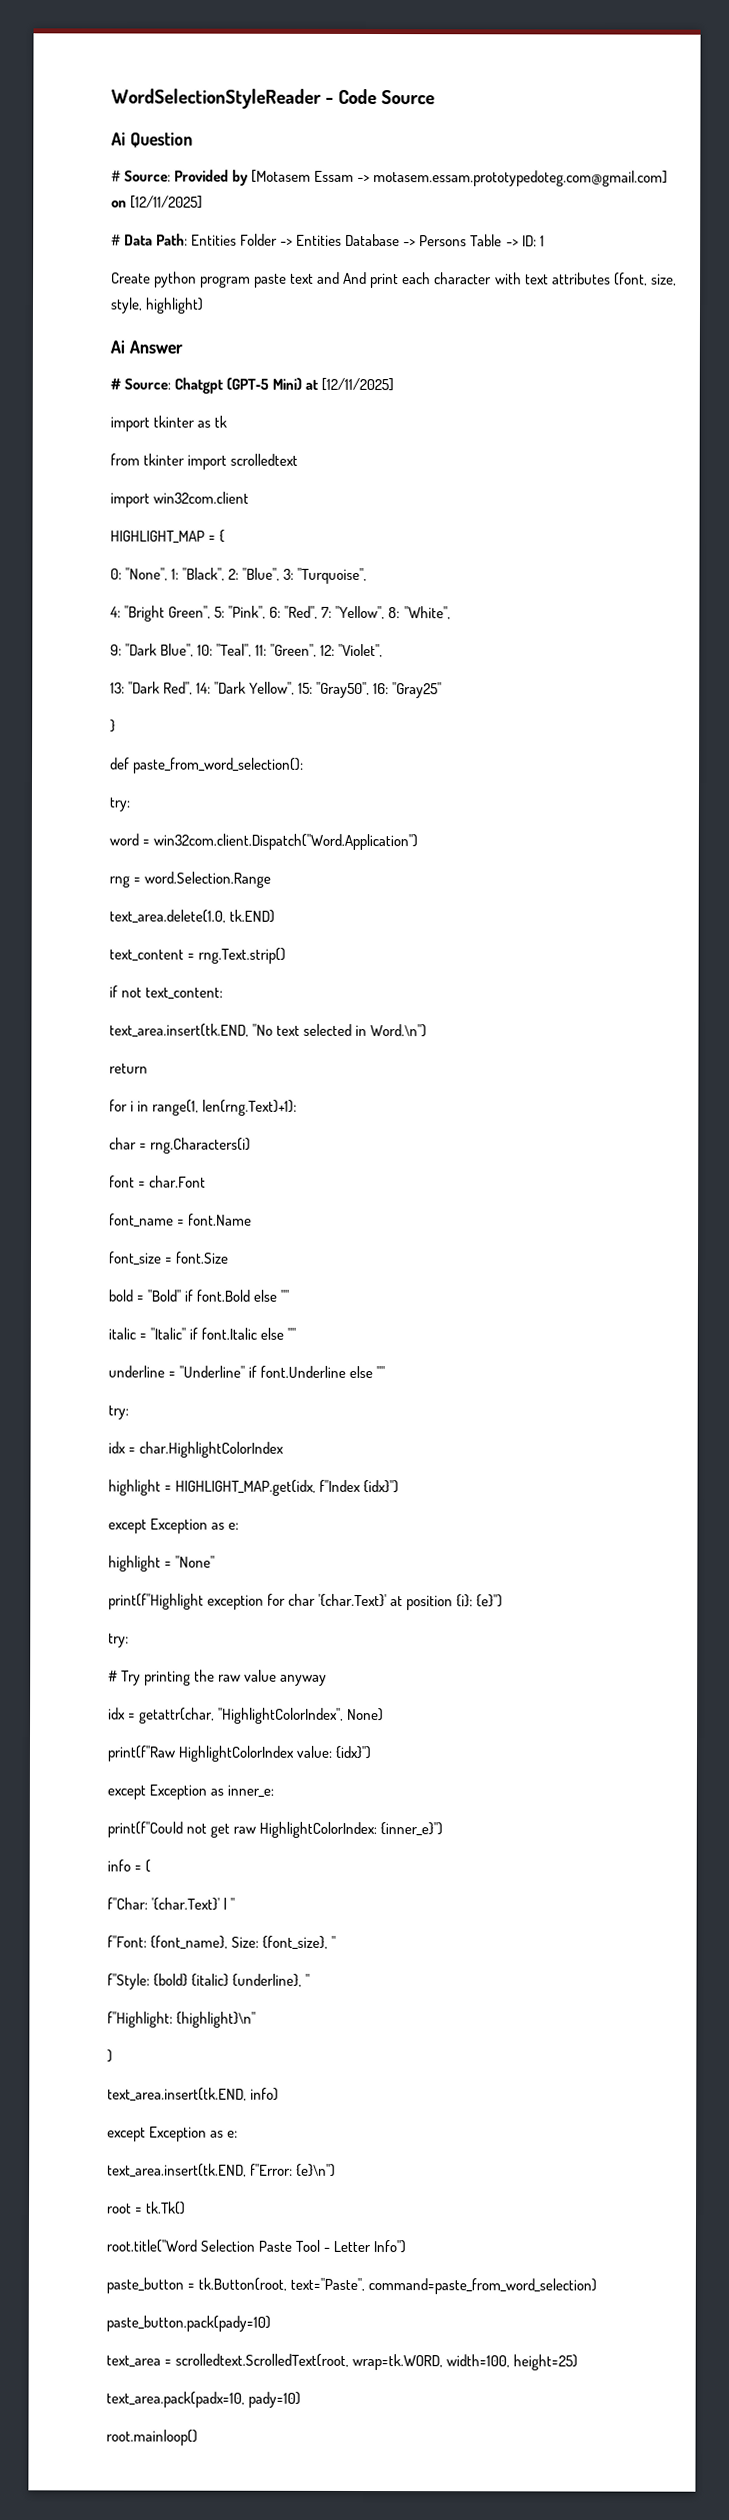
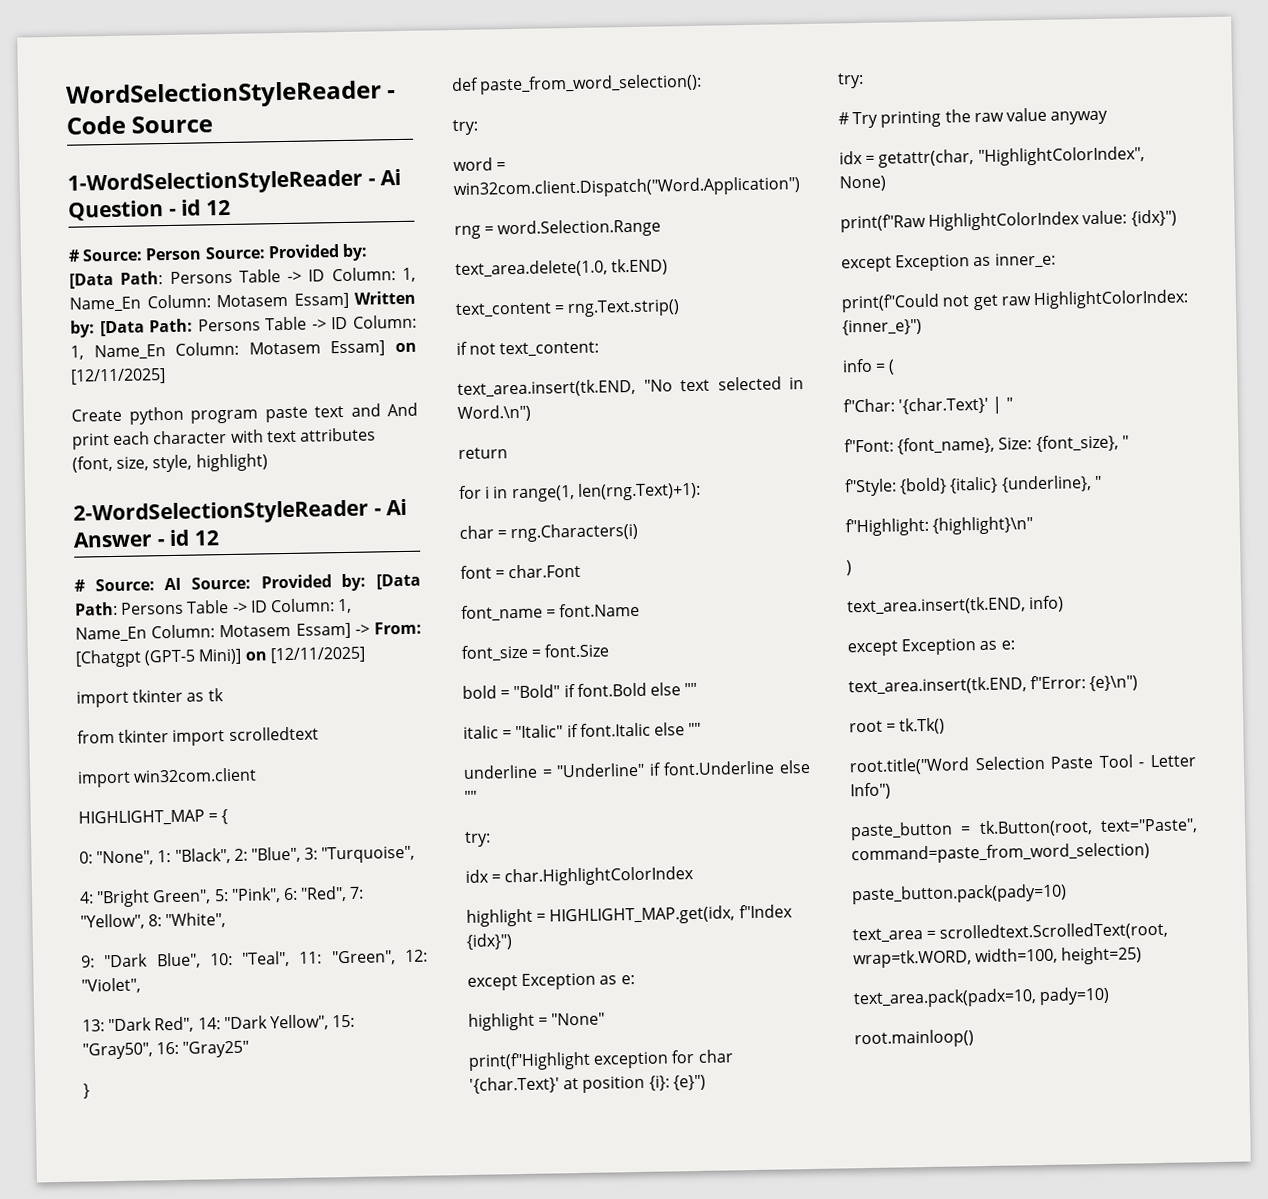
- Ai Question
- # Source: Provided by [Motasem Essam -> motasem.essam.prototypedoteg.com@gmail.com] on [12/11/2025]
- # Data Path: Entities Folder -> Entities Database -> Persons Table -> ID: 1
+ 1-WordSelectionStyleReader - Ai Question - id 12
+ # Source: Person Source: Provided by: [Data Path: Persons Table -> ID Column: 1, Name_En Column: Motasem Essam] Written by: [Data Path: Persons Table -> ID Column: 1, Name_En Column: Motasem Essam] on [12/11/2025]
- Ai Answer
- # Source: Chatgpt (GPT‑5 Mini) at [12/11/2025]
+ 2-WordSelectionStyleReader - Ai Answer - id 12
+ # Source: AI Source: Provided by: [Data Path: Persons Table -> ID Column: 1, Name_En Column: Motasem Essam] -> From: [Chatgpt (GPT‑5 Mini)] on [12/11/2025]

